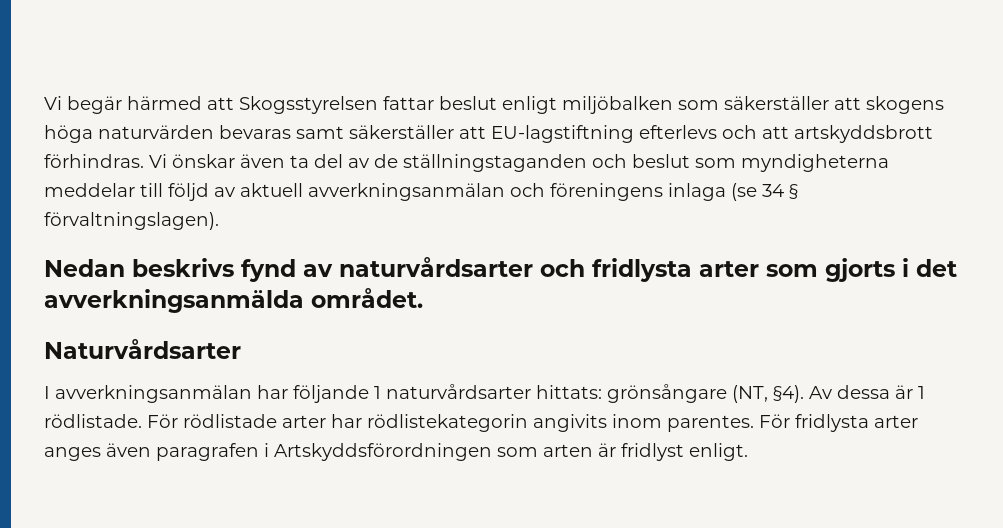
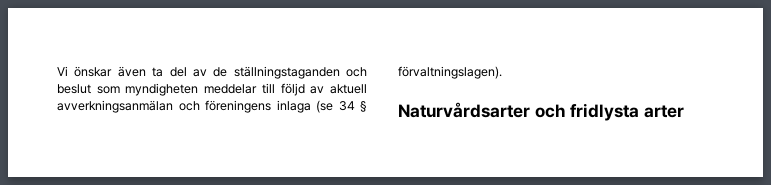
- Vi begär härmed att Skogsstyrelsen fattar beslut enligt miljöbalken som säkerställer att skogens höga naturvärden bevaras samt säkerställer att EU-lagstiftning efterlevs och att artskyddsbrott förhindras. Vi önskar även ta del av de ställningstaganden och beslut som myndigheterna meddelar till följd av aktuell avverkningsanmälan och föreningens inlaga (se 34 § förvaltningslagen).
+ Vi önskar även ta del av de ställningstaganden och beslut som myndigheten meddelar till följd av aktuell avverkningsanmälan och föreningens inlaga (se 34 § förvaltningslagen).
- Nedan beskrivs fynd av naturvårdsarter och fridlysta arter som gjorts i det avverkningsanmälda området.
- Naturvårdsarter
- I avverkningsanmälan har följande 1 naturvårdsarter hittats: grönsångare (NT, §4). Av dessa är 1 rödlistade. För rödlistade arter har rödlistekategorin angivits inom parentes. För fridlysta arter anges även paragrafen i Artskyddsförordningen som arten är fridlyst enligt.
+ Naturvårdsarter och fridlysta arter

